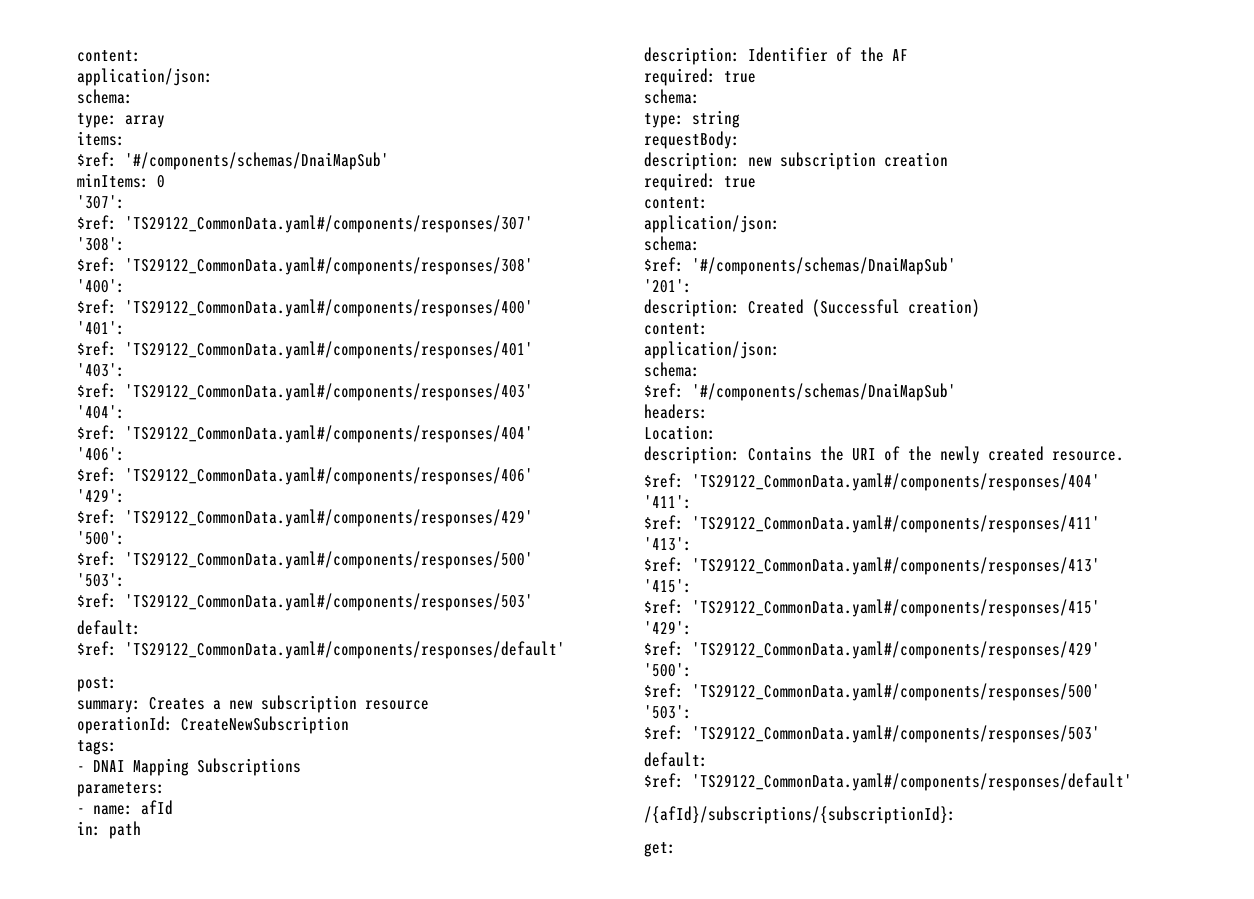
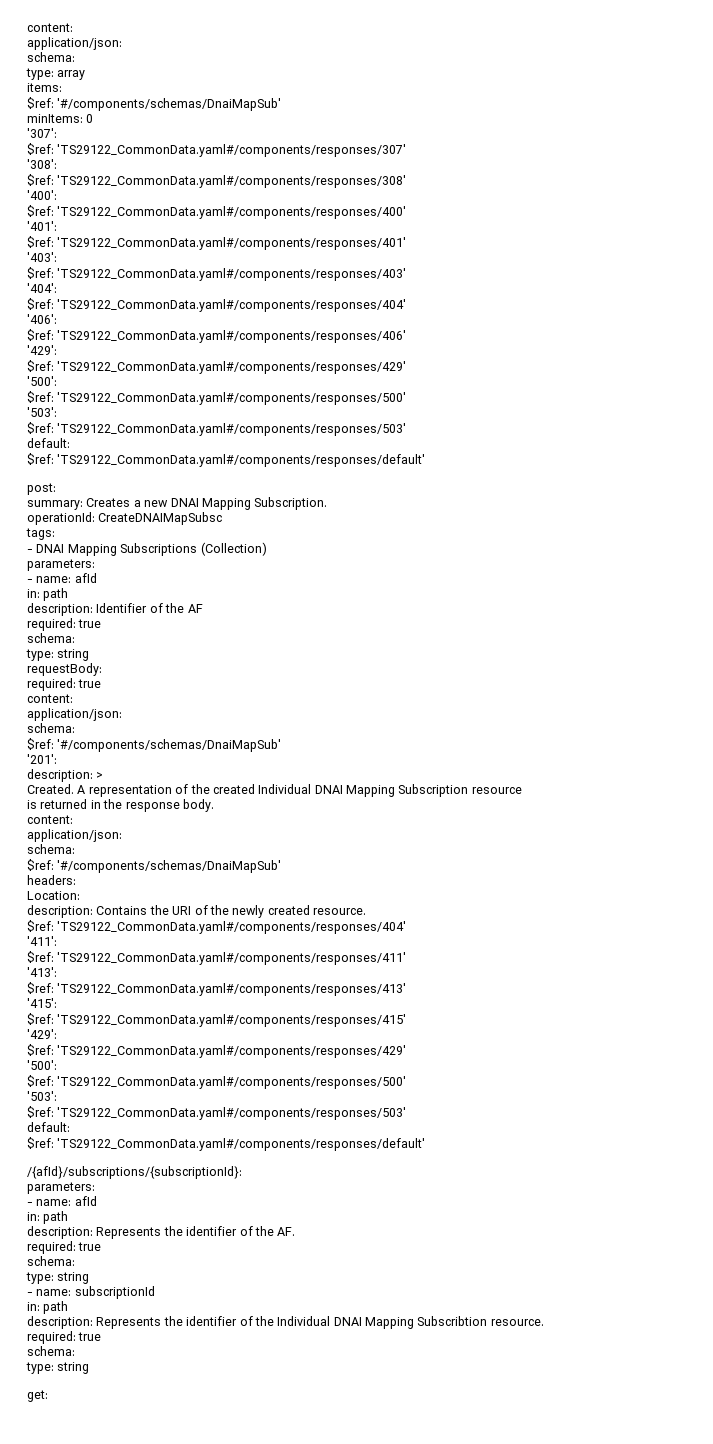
- summary: Creates a new subscription resource
+ summary: Creates a new DNAI Mapping Subscription.
- operationId: CreateNewSubscription
+ operationId: CreateDNAIMapSubsc
- - DNAI Mapping Subscriptions
+ - DNAI Mapping Subscriptions (Collection)
- description: new subscription creation
- description: Created (Successful creation)
+ description: >
+ Created. A representation of the created Individual DNAI Mapping Subscription resource
+ is returned in the response body.
  /{afId}/subscriptions/{subscriptionId}:
+ parameters:
+ - name: afId
+ in: path
+ description: Represents the identifier of the AF.
+ required: true
+ schema:
+ type: string
+ - name: subscriptionId
+ in: path
+ description: Represents the identifier of the Individual DNAI Mapping Subscribtion resource.
+ required: true
+ schema:
+ type: string

